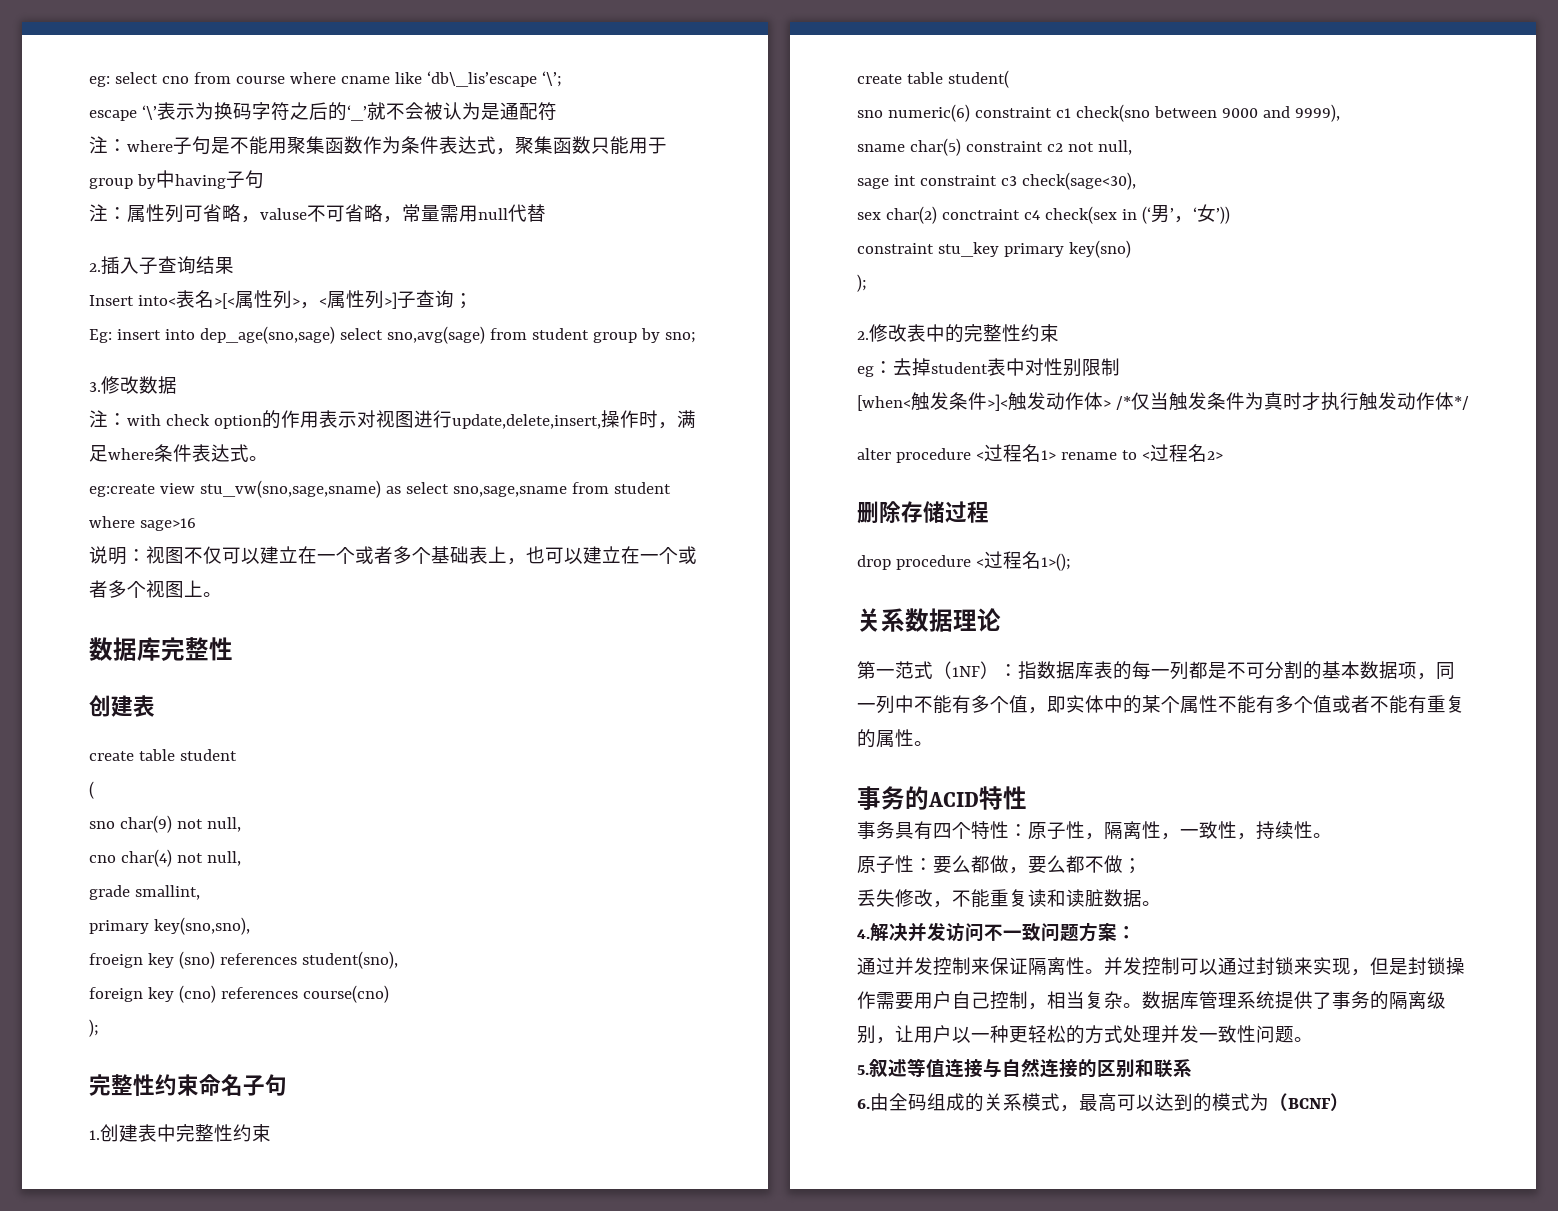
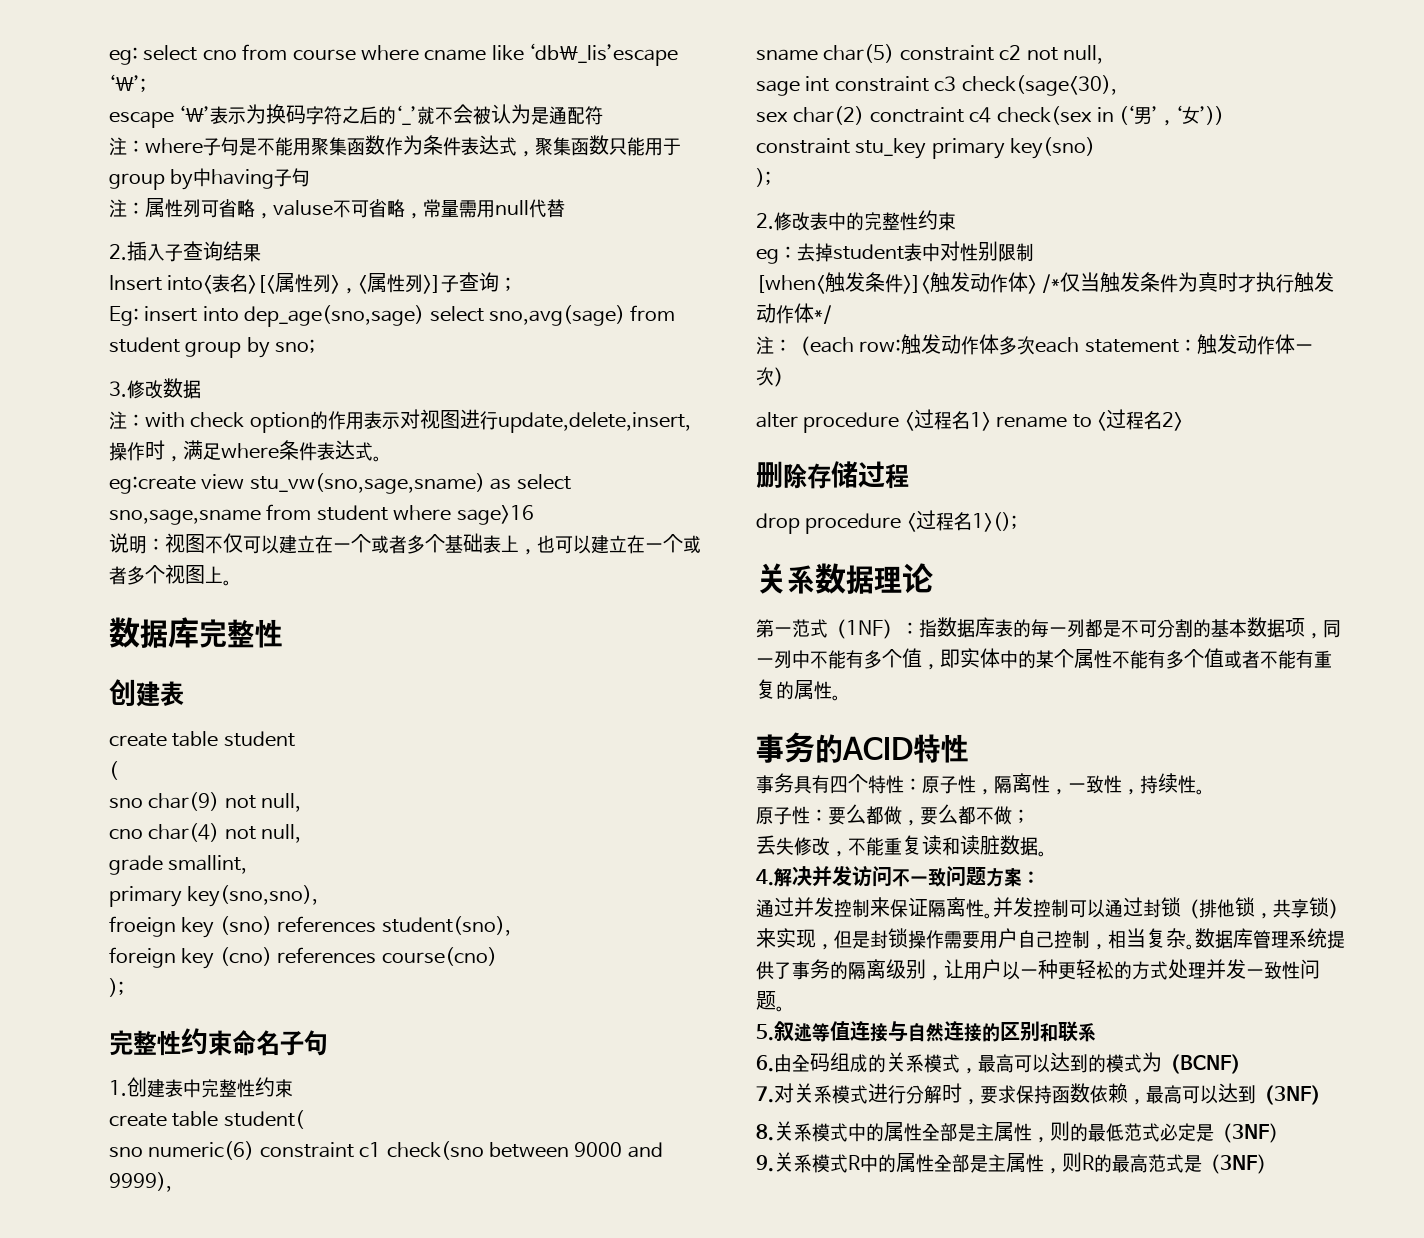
+ 注：（each row:触发动作体多次each statement：触发动作体一次）
- 并发控制可以通过封锁来实现，但是封锁操作需要用户自己控制，相当复杂。
+ 并发控制可以通过封锁（排他锁，共享锁）来实现，但是封锁操作需要用户自己控制，相当复杂。
+ 7.对关系模式进行分解时，要求保持函数依赖，最高可以达到（3NF）
+ 8.关系模式中的属性全部是主属性，则的最低范式必定是（3NF）
+ 9.关系模式R中的属性全部是主属性，则R的最高范式是（3NF）

